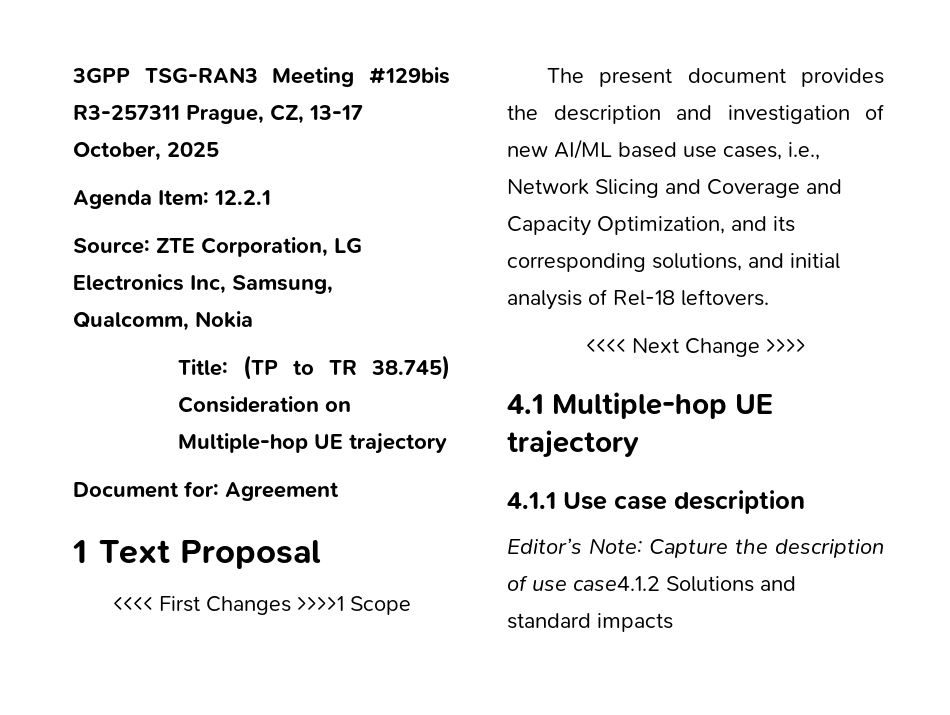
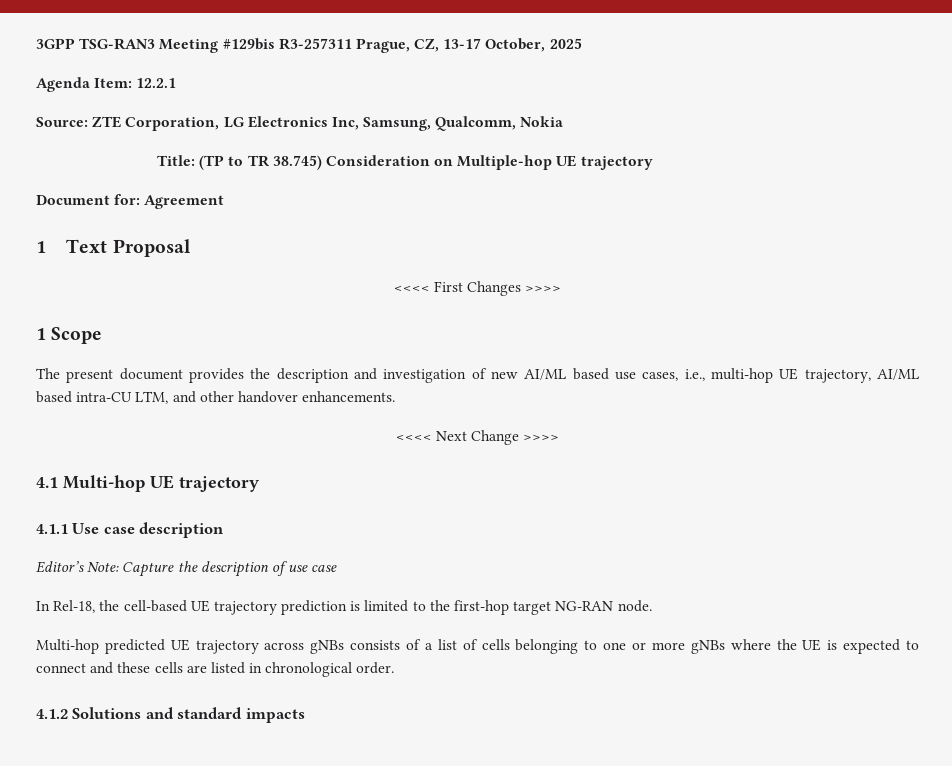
- <<<< First Changes >>>>1 Scope
+ <<<< First Changes >>>>
+ 1 Scope
- The present document provides the description and investigation of new AI/ML based use cases, i.e., Network Slicing and Coverage and Capacity Optimization, and its corresponding solutions, and initial analysis of Rel-18 leftovers.
+ The present document provides the description and investigation of new AI/ML based use cases, i.e., multi-hop UE trajectory, AI/ML based intra-CU LTM, and other handover enhancements.
- 4.1 Multiple-hop UE trajectory
+ 4.1 Multi-hop UE trajectory
- Editor’s Note: Capture the description of use case4.1.2 Solutions and standard impacts
+ Editor’s Note: Capture the description of use case
+ In Rel-18, the cell-based UE trajectory prediction is limited to the first-hop target NG-RAN node.
+ Multi-hop predicted UE trajectory across gNBs consists of a list of cells belonging to one or more gNBs where the UE is expected to connect and these cells are listed in chronological order.
+ 4.1.2 Solutions and standard impacts

